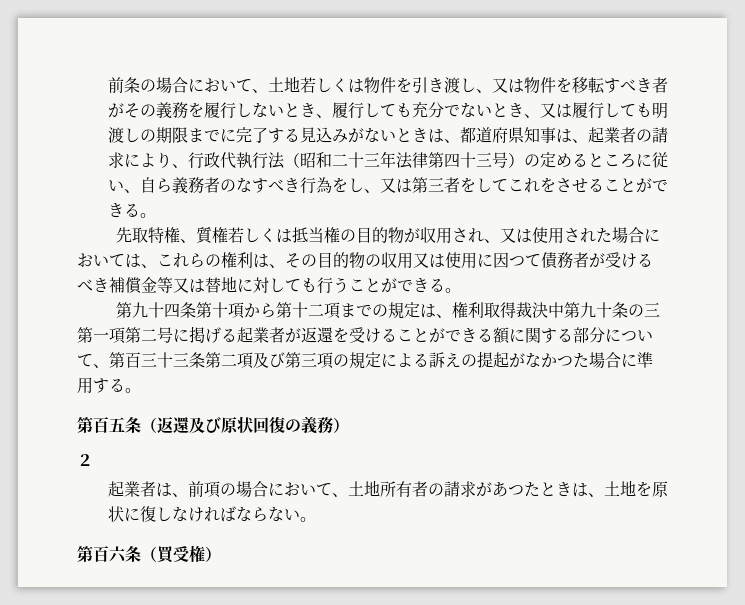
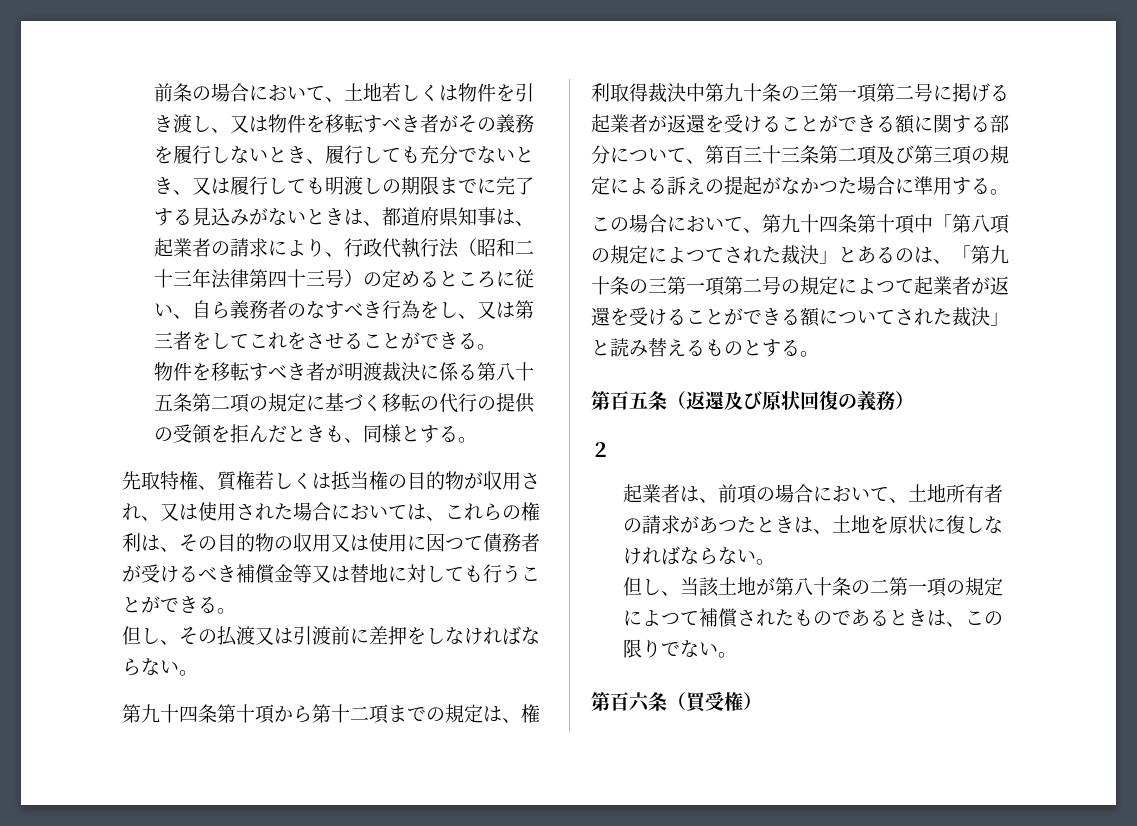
+ 物件を移転すべき者が明渡裁決に係る第八十五条第二項の規定に基づく移転の代行の提供の受領を拒んだときも、同様とする。
+ 但し、その払渡又は引渡前に差押をしなければならない。
+ この場合において、第九十四条第十項中「第八項の規定によつてされた裁決」とあるのは、「第九十条の三第一項第二号の規定によつて起業者が返還を受けることができる額についてされた裁決」と読み替えるものとする。
+ 但し、当該土地が第八十条の二第一項の規定によつて補償されたものであるときは、この限りでない。

